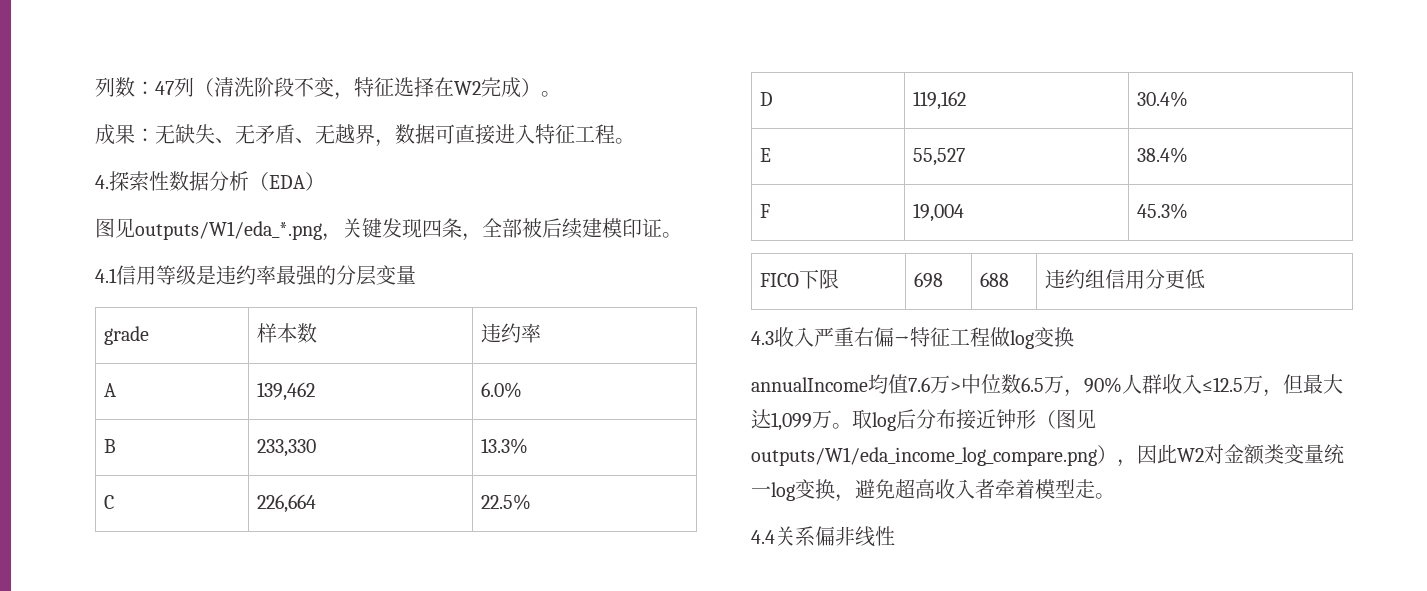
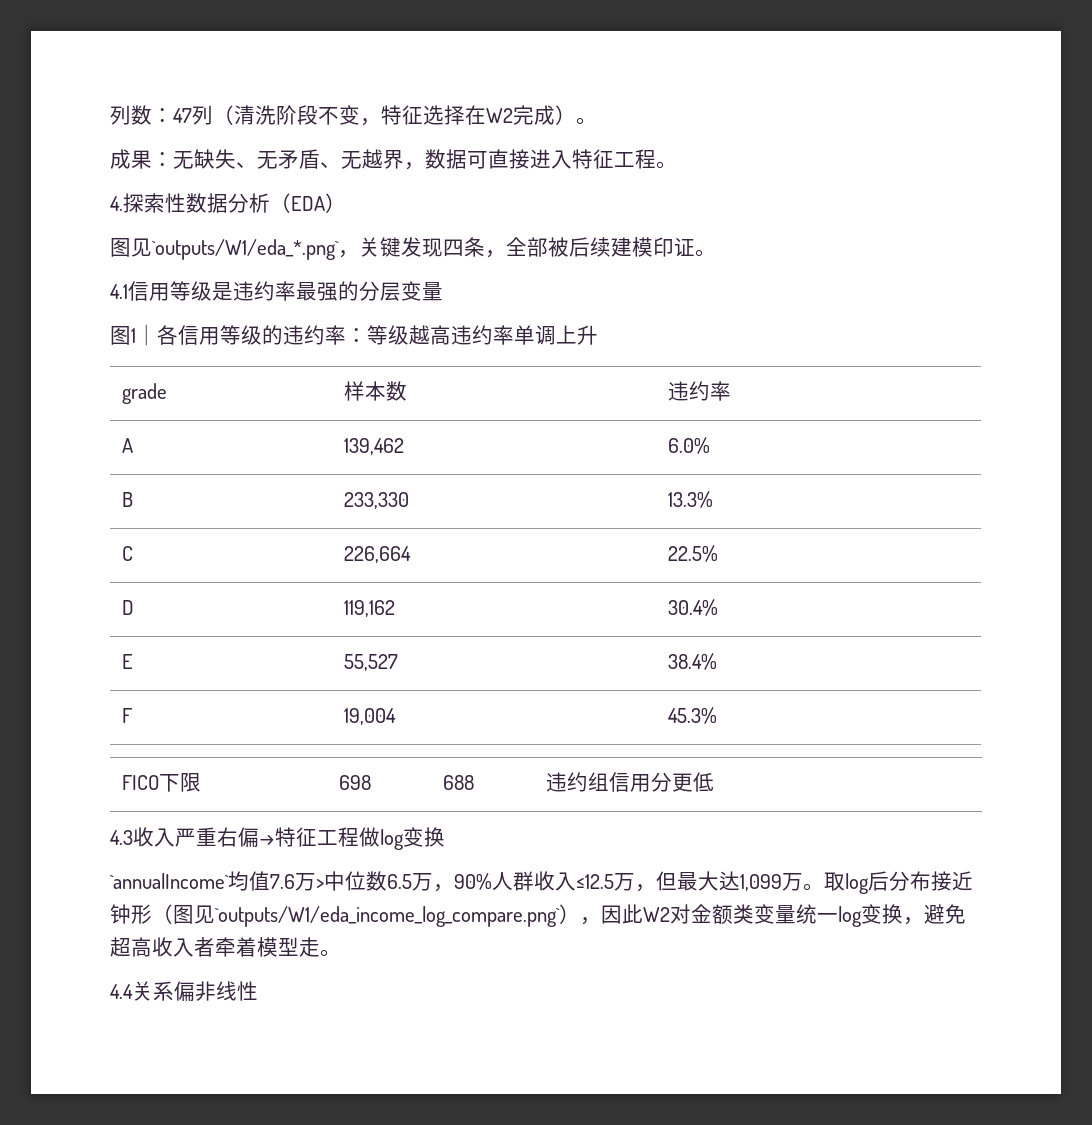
- 图见outputs/W1/eda_*.png，关键发现四条，全部被后续建模印证。
+ 图见`outputs/W1/eda_*.png`，关键发现四条，全部被后续建模印证。
+ 图1｜各信用等级的违约率：等级越高违约率单调上升
- annualIncome均值7.6万>中位数6.5万，90%人群收入≤12.5万，但最大达1,099万。
+ `annualIncome`均值7.6万>中位数6.5万，90%人群收入≤12.5万，但最大达1,099万。
- 取log后分布接近钟形（图见outputs/W1/eda_income_log_compare.png），因此W2对金额类变量统一log变换，避免超高收入者牵着模型走。
+ 取log后分布接近钟形（图见`outputs/W1/eda_income_log_compare.png`），因此W2对金额类变量统一log变换，避免超高收入者牵着模型走。

